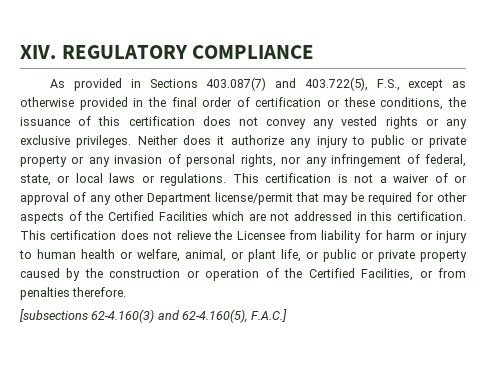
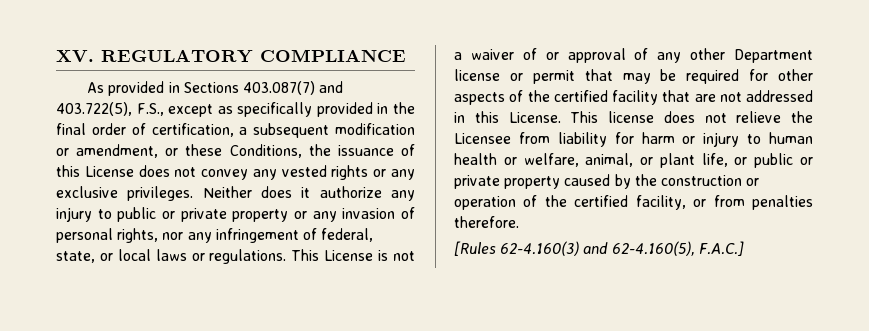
- XIV. REGULATORY COMPLIANCE
+ XV. REGULATORY COMPLIANCE
- As provided in Sections 403.087(7) and 403.722(5), F.S., except as otherwise provided in the final order of certification or these conditions, the issuance of this certification does not convey any vested rights or any exclusive privileges.
+ As provided in Sections 403.087(7) and 403.722(5), F.S., except as specifically provided in the final order of certification, a subsequent modification or amendment, or these Conditions, the issuance of this License does not convey any vested rights or any exclusive privileges.
- This certification is not a waiver of or approval of any other Department license/permit that may be required for other aspects of the Certified Facilities which are not addressed in this certification. This certification does not relieve the Licensee from liability for harm or injury to human health or welfare, animal, or plant life, or public or private property caused by the construction or operation of the Certified Facilities, or from penalties therefore.
+ This License is not a waiver of or approval of any other Department license or permit that may be required for other aspects of the certified facility that are not addressed in this License. This license does not relieve the Licensee from liability for harm or injury to human health or welfare, animal, or plant life, or public or private property caused by the construction or operation of the certified facility, or from penalties therefore.
- [subsections 62-4.160(3) and 62-4.160(5), F.A.C.]
+ [Rules 62-4.160(3) and 62-4.160(5), F.A.C.]

